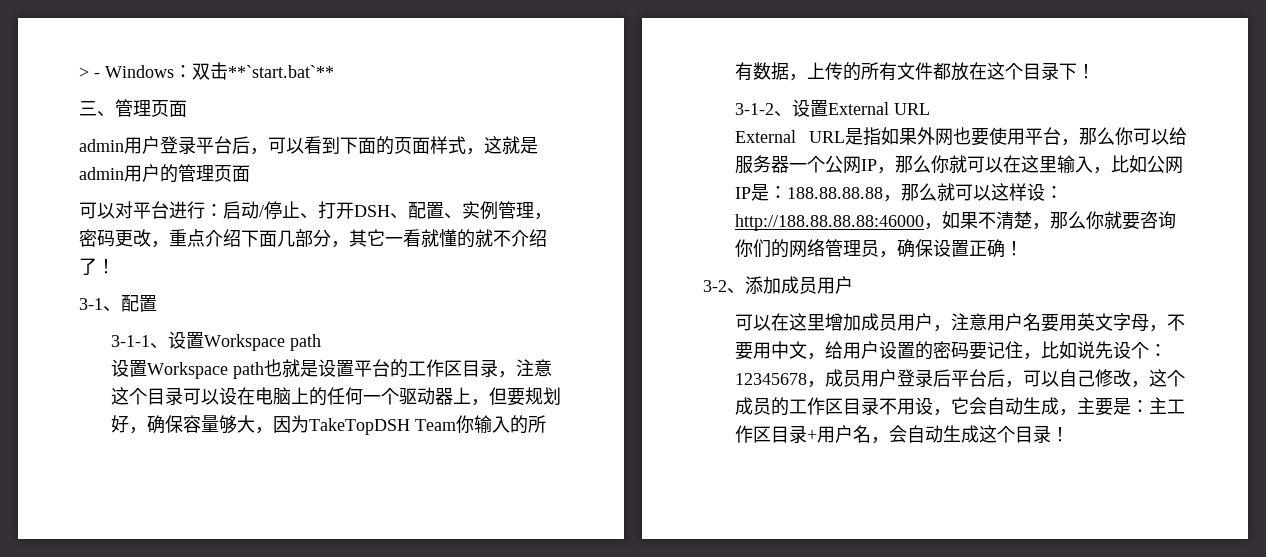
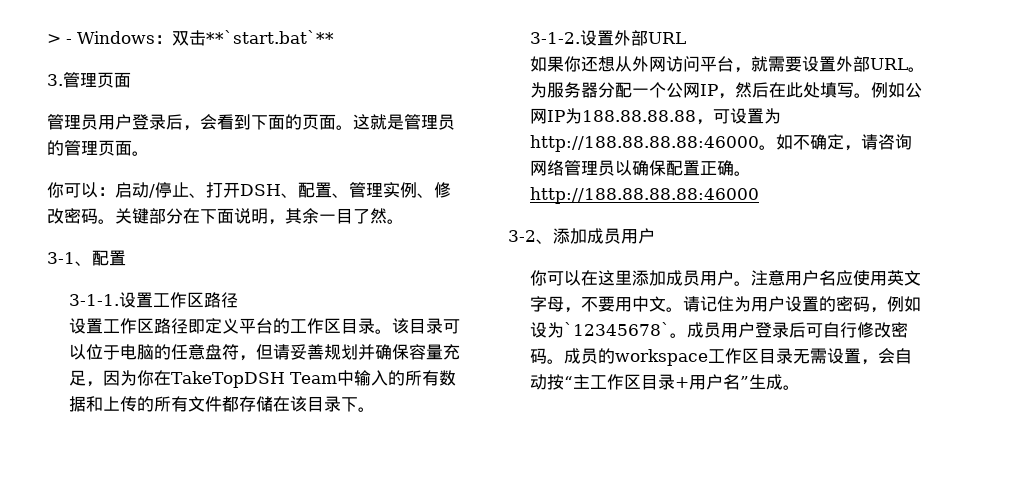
- 三、管理页面
- admin用户登录平台后，可以看到下面的页面样式，这就是admin用户的管理页面
- 可以对平台进行：启动/停止、打开DSH、配置、实例管理，密码更改，重点介绍下面几部分，其它一看就懂的就不介绍了！
+ 3.管理页面
+ 管理员用户登录后，会看到下面的页面。这就是管理员的管理页面。
+ 你可以：启动/停止、打开DSH、配置、管理实例、修改密码。关键部分在下面说明，其余一目了然。
  3-1、配置
- 3-1-1、设置Workspace path
- 设置Workspace path也就是设置平台的工作区目录，注意这个目录可以设在电脑上的任何一个驱动器上，但要规划好，确保容量够大，因为TakeTopDSH Team你输入的所有数据，上传的所有文件都放在这个目录下！
- 3-1-2、设置External URL
- External URL是指如果外网也要使用平台，那么你可以给服务器一个公网IP，那么你就可以在这里输入，比如公网IP是：188.88.88.88，那么就可以这样设：http://188.88.88.88:46000，如果不清楚，那么你就要咨询你们的网络管理员，确保设置正确！
+ 3-1-1.设置工作区路径
+ 设置工作区路径即定义平台的工作区目录。该目录可以位于电脑的任意盘符，但请妥善规划并确保容量充足，因为你在TakeTopDSH Team中输入的所有数据和上传的所有文件都存储在该目录下。
+ 3-1-2.设置外部URL
+ 如果你还想从外网访问平台，就需要设置外部URL。为服务器分配一个公网IP，然后在此处填写。例如公网IP为188.88.88.88，可设置为http://188.88.88.88:46000。如不确定，请咨询网络管理员以确保配置正确。http://188.88.88.88:46000
- 可以在这里增加成员用户，注意用户名要用英文字母，不要用中文，给用户设置的密码要记住，比如说先设个：12345678，成员用户登录后平台后，可以自己修改，这个成员的工作区目录不用设，它会自动生成，主要是：主工作区目录+用户名，会自动生成这个目录！
+ 你可以在这里添加成员用户。注意用户名应使用英文字母，不要用中文。请记住为用户设置的密码，例如设为`12345678`。成员用户登录后可自行修改密码。成员的workspace工作区目录无需设置，会自动按“主工作区目录+用户名”生成。

